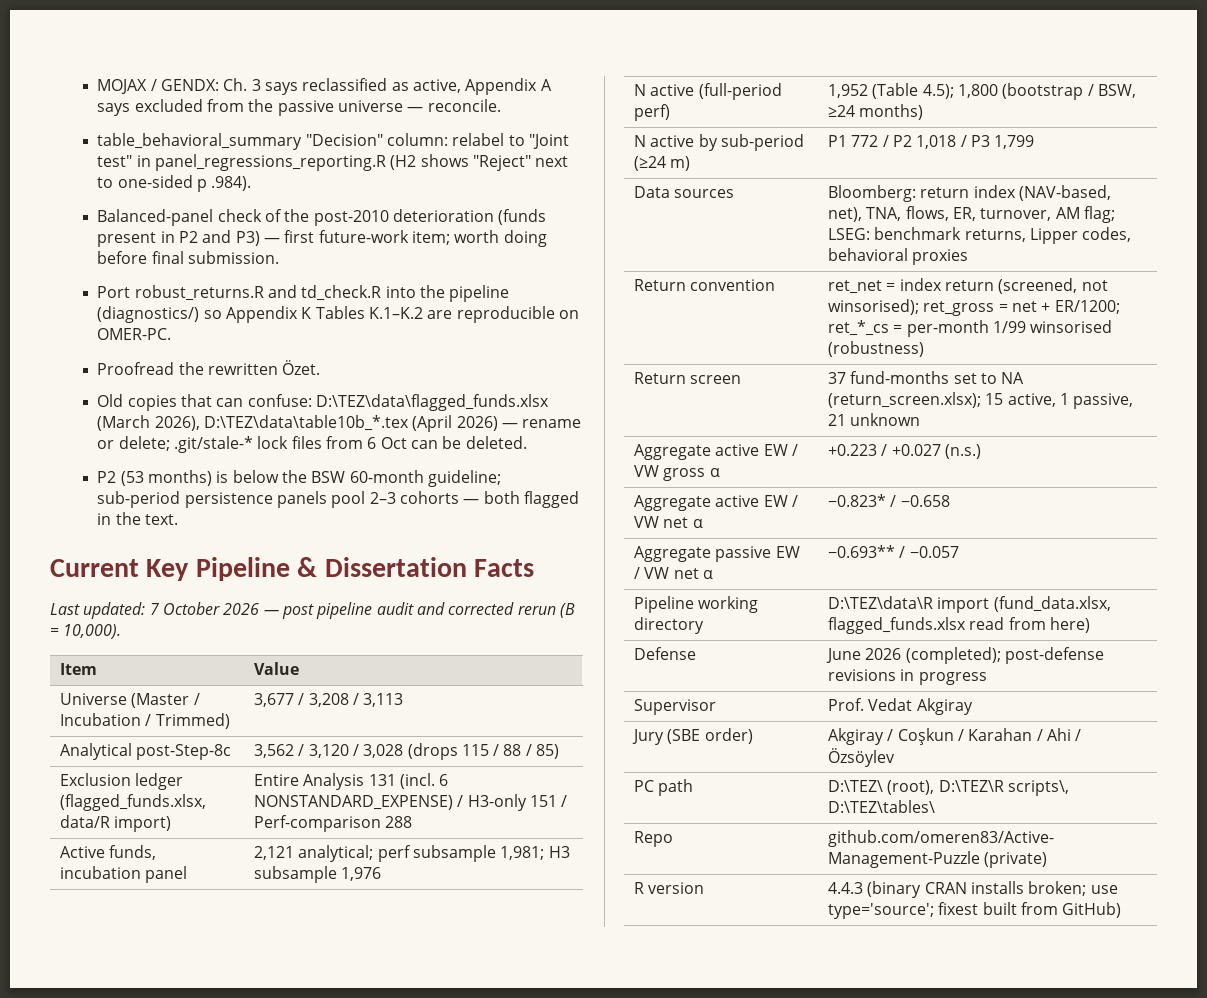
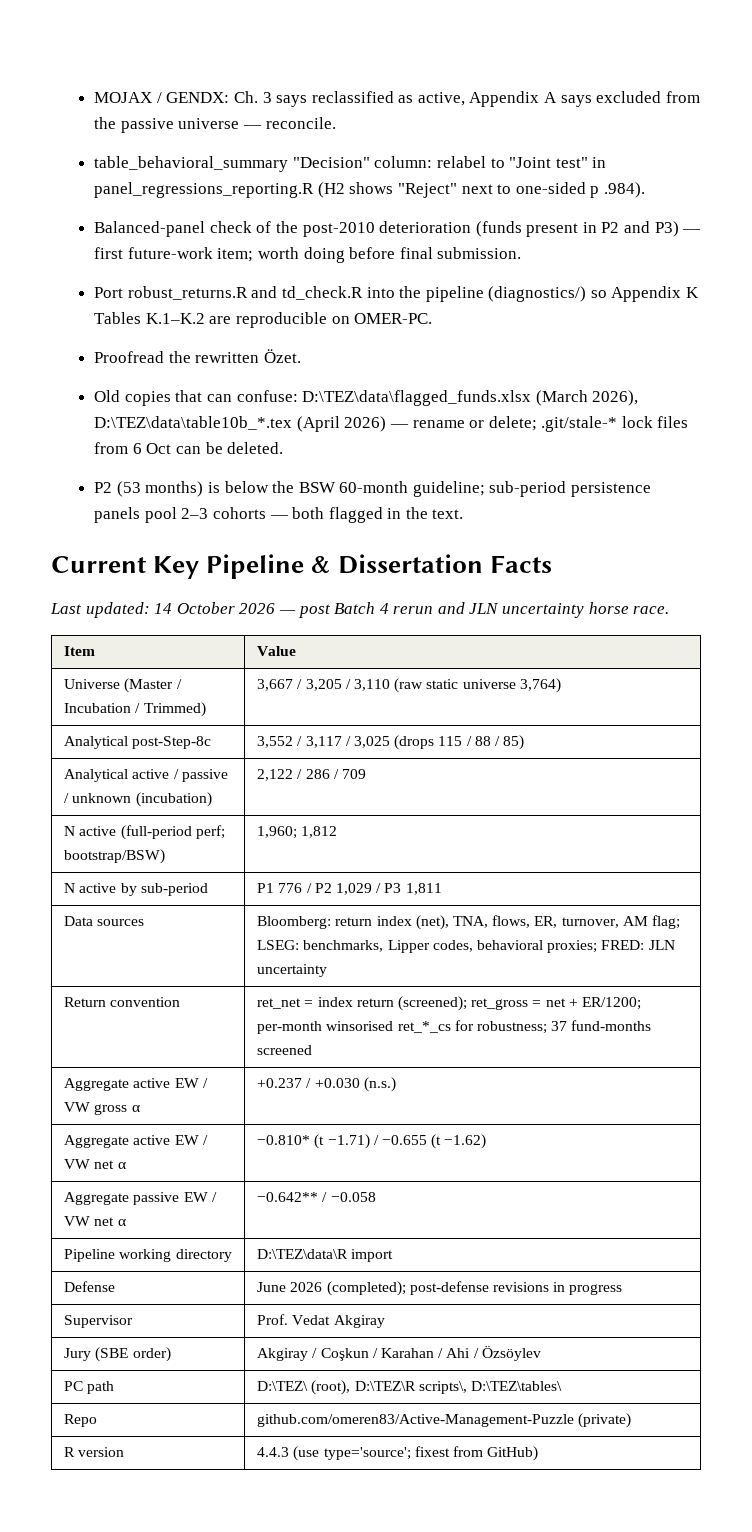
- Last updated: 7 October 2026 — post pipeline audit and corrected rerun (B = 10,000).
+ Last updated: 14 October 2026 — post Batch 4 rerun and JLN uncertainty horse race.
- Universe (Master / Incubation / Trimmed) | 3,677 / 3,208 / 3,113
- Analytical post-Step-8c | 3,562 / 3,120 / 3,028 (drops 115 / 88 / 85)
+ Universe (Master / Incubation / Trimmed) | 3,667 / 3,205 / 3,110 (raw static universe 3,764)
+ Analytical post-Step-8c | 3,552 / 3,117 / 3,025 (drops 115 / 88 / 85)
- Exclusion ledger (flagged_funds.xlsx, data/R import) | Entire Analysis 131 (incl. 6 NONSTANDARD_EXPENSE) / H3-only 151 / Perf-comparison 288
- Active funds, incubation panel | 2,121 analytical; perf subsample 1,981; H3 subsample 1,976
- N active (full-period perf) | 1,952 (Table 4.5); 1,800 (bootstrap / BSW, ≥24 months)
+ Analytical active / passive / unknown (incubation) | 2,122 / 286 / 709
+ N active (full-period perf; bootstrap/BSW) | 1,960; 1,812
- N active by sub-period (≥24 m) | P1 772 / P2 1,018 / P3 1,799
+ N active by sub-period | P1 776 / P2 1,029 / P3 1,811
- Data sources | Bloomberg: return index (NAV-based, net), TNA, flows, ER, turnover, AM flag; LSEG: benchmark returns, Lipper codes, behavioral proxies
+ Data sources | Bloomberg: return index (net), TNA, flows, ER, turnover, AM flag; LSEG: benchmarks, Lipper codes, behavioral proxies; FRED: JLN uncertainty
- Return convention | ret_net = index return (screened, not winsorised); ret_gross = net + ER/1200; ret_*_cs = per-month 1/99 winsorised (robustness)
- Return screen | 37 fund-months set to NA (return_screen.xlsx); 15 active, 1 passive, 21 unknown
+ Return convention | ret_net = index return (screened); ret_gross = net + ER/1200; per-month winsorised ret_*_cs for robustness; 37 fund-months screened
- Aggregate active EW / VW gross α | +0.223 / +0.027 (n.s.)
+ Aggregate active EW / VW gross α | +0.237 / +0.030 (n.s.)
- Aggregate active EW / VW net α | −0.823* / −0.658
+ Aggregate active EW / VW net α | −0.810* (t −1.71) / −0.655 (t −1.62)
- Aggregate passive EW / VW net α | −0.693** / −0.057
+ Aggregate passive EW / VW net α | −0.642** / −0.058
- Pipeline working directory | D:\TEZ\data\R import (fund_data.xlsx, flagged_funds.xlsx read from here)
+ Pipeline working directory | D:\TEZ\data\R import
- R version | 4.4.3 (binary CRAN installs broken; use type='source'; fixest built from GitHub)
+ R version | 4.4.3 (use type='source'; fixest from GitHub)

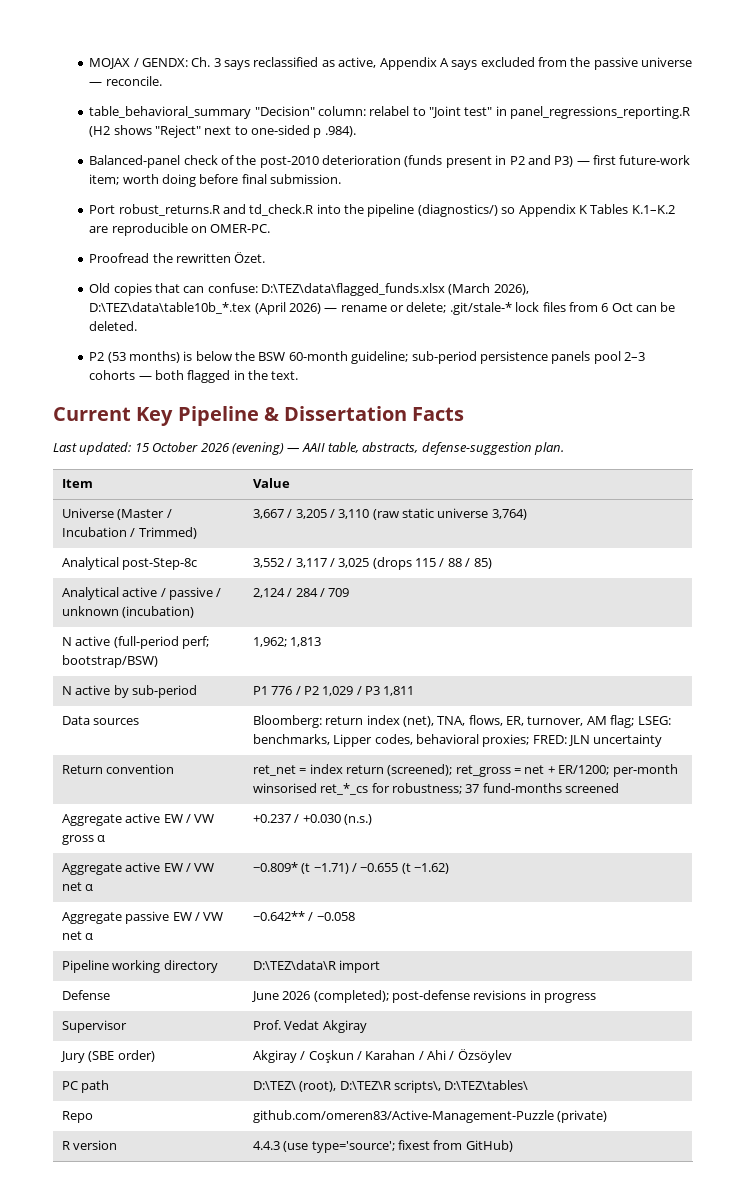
- Last updated: 14 October 2026 — post Batch 4 rerun and JLN uncertainty horse race.
+ Last updated: 15 October 2026 (evening) — AAII table, abstracts, defense-suggestion plan.
- Analytical active / passive / unknown (incubation) | 2,122 / 286 / 709
+ Analytical active / passive / unknown (incubation) | 2,124 / 284 / 709
- N active (full-period perf; bootstrap/BSW) | 1,960; 1,812
+ N active (full-period perf; bootstrap/BSW) | 1,962; 1,813
- Aggregate active EW / VW net α | −0.810* (t −1.71) / −0.655 (t −1.62)
+ Aggregate active EW / VW net α | −0.809* (t −1.71) / −0.655 (t −1.62)

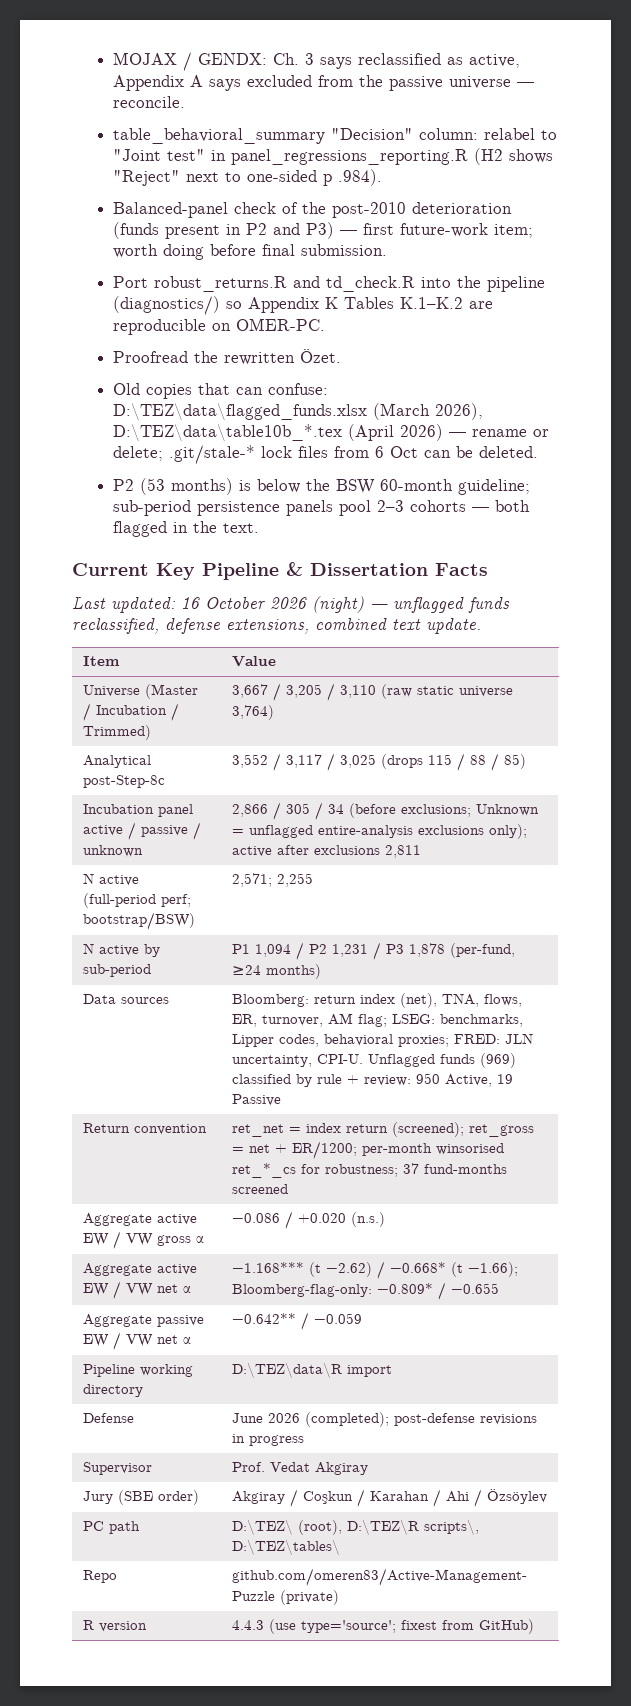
- Last updated: 15 October 2026 (evening) — AAII table, abstracts, defense-suggestion plan.
+ Last updated: 16 October 2026 (night) — unflagged funds reclassified, defense extensions, combined text update.
- Analytical active / passive / unknown (incubation) | 2,124 / 284 / 709
+ Incubation panel active / passive / unknown | 2,866 / 305 / 34 (before exclusions; Unknown = unflagged entire-analysis exclusions only); active after exclusions 2,811
- N active (full-period perf; bootstrap/BSW) | 1,962; 1,813
+ N active (full-period perf; bootstrap/BSW) | 2,571; 2,255
- N active by sub-period | P1 776 / P2 1,029 / P3 1,811
+ N active by sub-period | P1 1,094 / P2 1,231 / P3 1,878 (per-fund, ≥24 months)
- Data sources | Bloomberg: return index (net), TNA, flows, ER, turnover, AM flag; LSEG: benchmarks, Lipper codes, behavioral proxies; FRED: JLN uncertainty
+ Data sources | Bloomberg: return index (net), TNA, flows, ER, turnover, AM flag; LSEG: benchmarks, Lipper codes, behavioral proxies; FRED: JLN uncertainty, CPI-U. Unflagged funds (969) classified by rule + review: 950 Active, 19 Passive
- Aggregate active EW / VW gross α | +0.237 / +0.030 (n.s.)
+ Aggregate active EW / VW gross α | −0.086 / +0.020 (n.s.)
- Aggregate active EW / VW net α | −0.809* (t −1.71) / −0.655 (t −1.62)
+ Aggregate active EW / VW net α | −1.168*** (t −2.62) / −0.668* (t −1.66); Bloomberg-flag-only: −0.809* / −0.655
- Aggregate passive EW / VW net α | −0.642** / −0.058
+ Aggregate passive EW / VW net α | −0.642** / −0.059

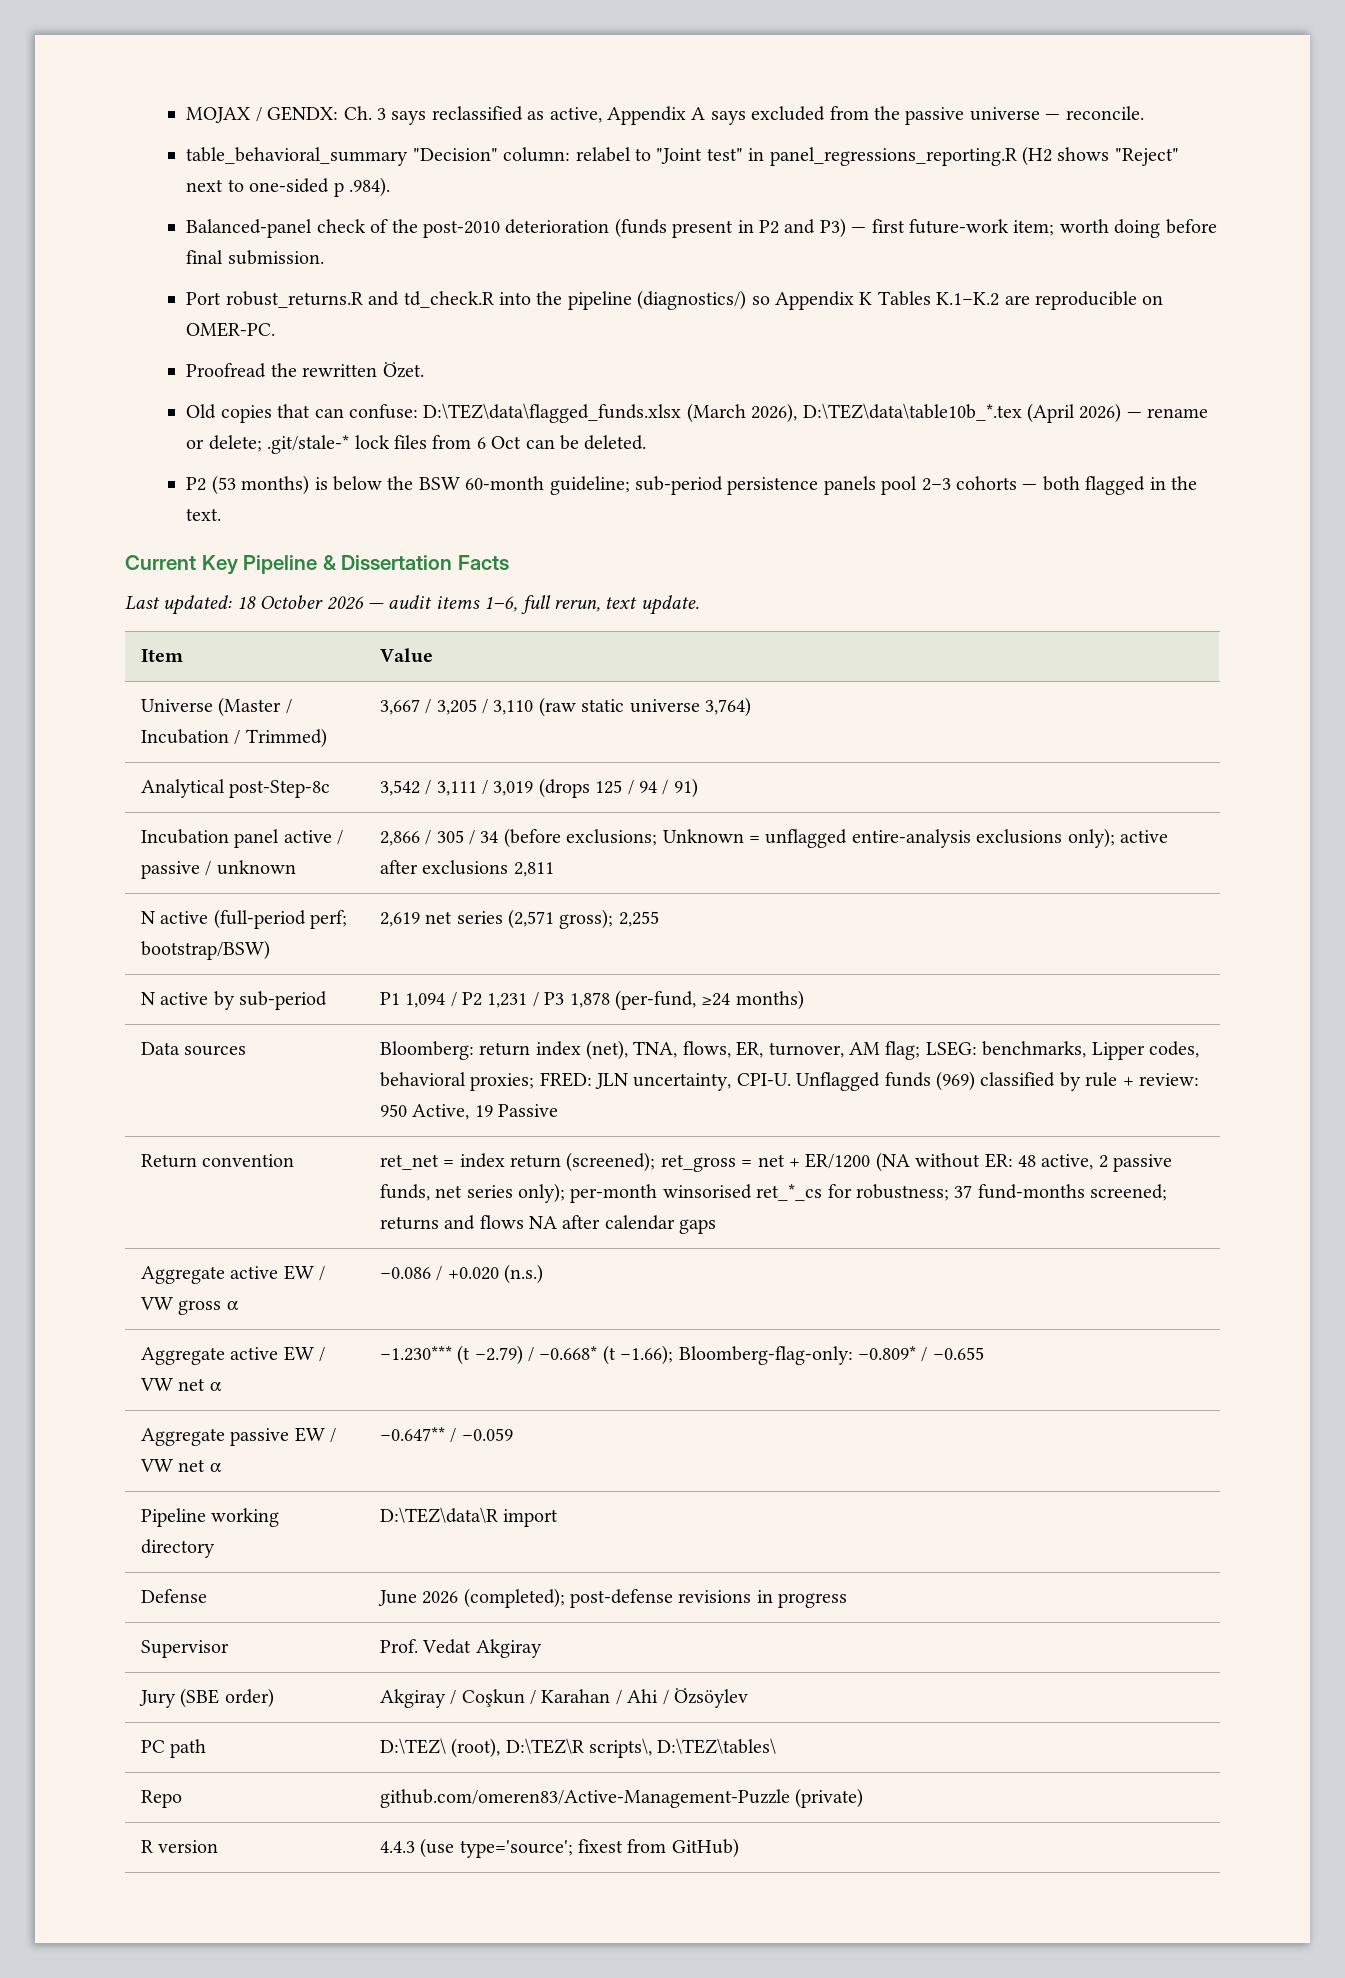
- Last updated: 16 October 2026 (night) — unflagged funds reclassified, defense extensions, combined text update.
+ Last updated: 18 October 2026 — audit items 1–6, full rerun, text update.
- Analytical post-Step-8c | 3,552 / 3,117 / 3,025 (drops 115 / 88 / 85)
+ Analytical post-Step-8c | 3,542 / 3,111 / 3,019 (drops 125 / 94 / 91)
- N active (full-period perf; bootstrap/BSW) | 2,571; 2,255
+ N active (full-period perf; bootstrap/BSW) | 2,619 net series (2,571 gross); 2,255
- Return convention | ret_net = index return (screened); ret_gross = net + ER/1200; per-month winsorised ret_*_cs for robustness; 37 fund-months screened
+ Return convention | ret_net = index return (screened); ret_gross = net + ER/1200 (NA without ER: 48 active, 2 passive funds, net series only); per-month winsorised ret_*_cs for robustness; 37 fund-months screened; returns and flows NA after calendar gaps
- Aggregate active EW / VW net α | −1.168*** (t −2.62) / −0.668* (t −1.66); Bloomberg-flag-only: −0.809* / −0.655
+ Aggregate active EW / VW net α | −1.230*** (t −2.79) / −0.668* (t −1.66); Bloomberg-flag-only: −0.809* / −0.655
- Aggregate passive EW / VW net α | −0.642** / −0.059
+ Aggregate passive EW / VW net α | −0.647** / −0.059

